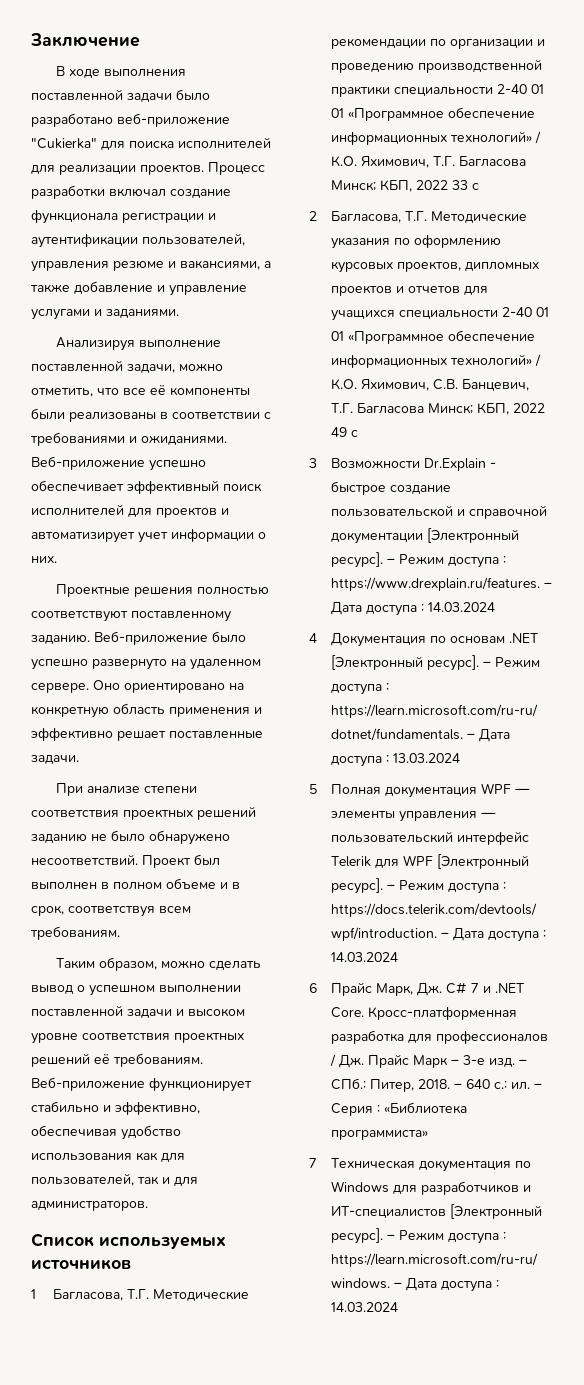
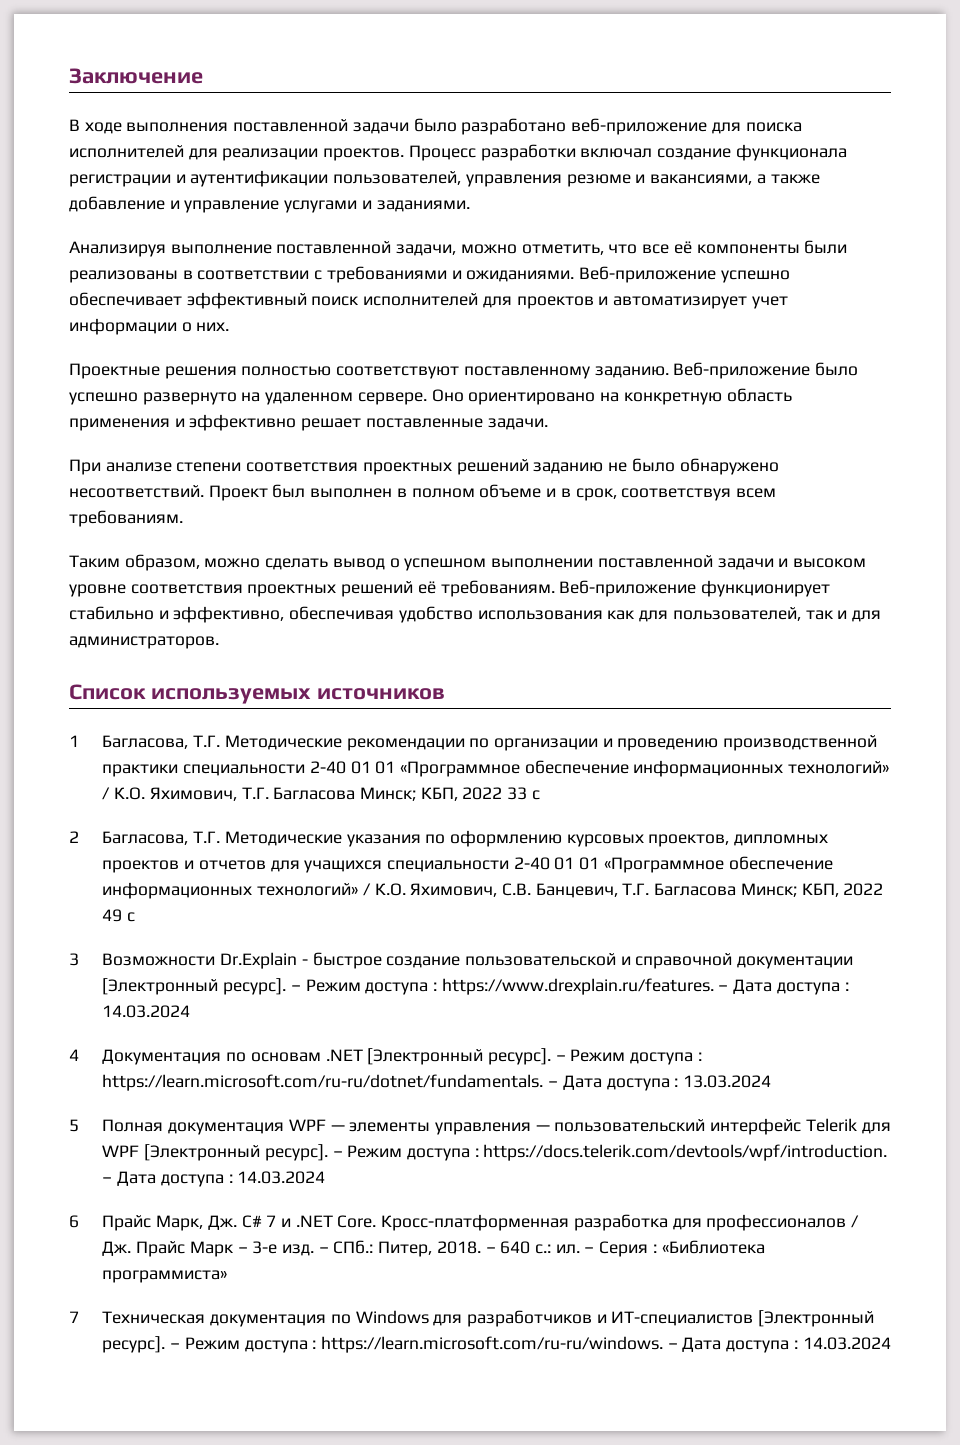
- В ходе выполнения поставленной задачи было разработано веб-приложение "Cukierka" для поиска исполнителей для реализации проектов.
+ В ходе выполнения поставленной задачи было разработано веб-приложение для поиска исполнителей для реализации проектов.

